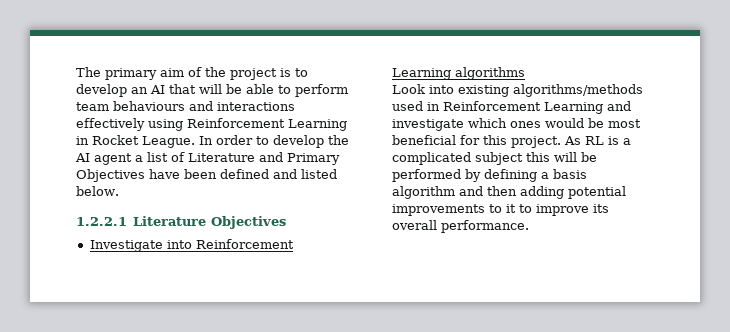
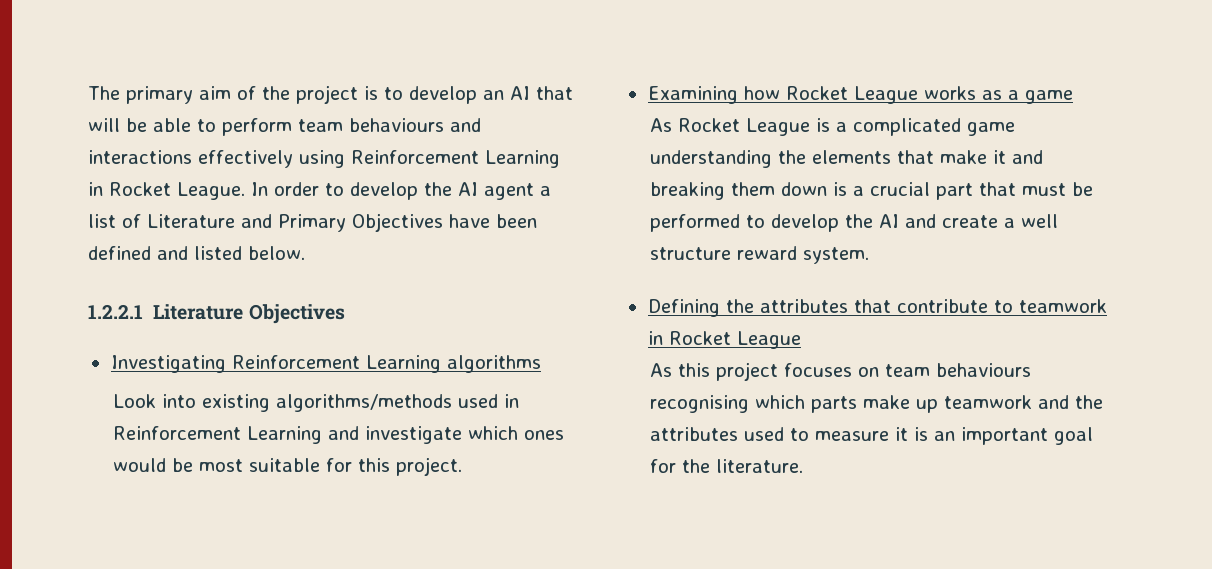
- Investigate into Reinforcement Learning algorithms
+ Investigating Reinforcement Learning algorithms
- Look into existing algorithms/methods used in Reinforcement Learning and investigate which ones would be most beneficial for this project. As RL is a complicated subject this will be performed by defining a basis algorithm and then adding potential improvements to it to improve its overall performance.
+ Look into existing algorithms/methods used in Reinforcement Learning and investigate which ones would be most suitable for this project.
+ Examining how Rocket League works as a game
+ As Rocket League is a complicated game understanding the elements that make it and breaking them down is a crucial part that must be performed to develop the AI and create a well structure reward system.
+ Defining the attributes that contribute to teamwork in Rocket League
+ As this project focuses on team behaviours recognising which parts make up teamwork and the attributes used to measure it is an important goal for the literature.

